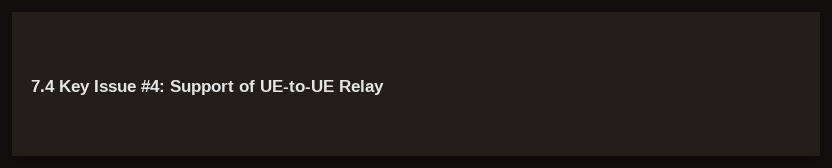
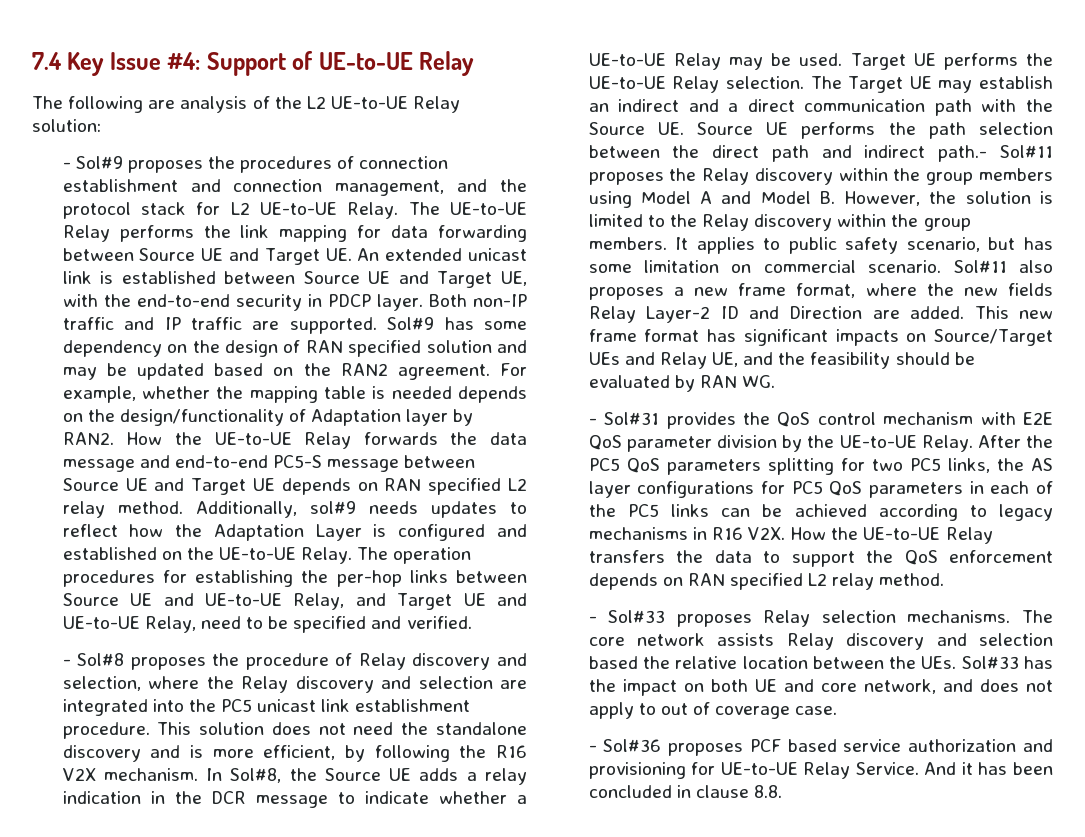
+ The following are analysis of the L2 UE-to-UE Relay solution:
+ - Sol#9 proposes the procedures of connection establishment and connection management, and the protocol stack for L2 UE-to-UE Relay. The UE-to-UE Relay performs the link mapping for data forwarding between Source UE and Target UE. An extended unicast link is established between Source UE and Target UE, with the end-to-end security in PDCP layer. Both non-IP traffic and IP traffic are supported. Sol#9 has some dependency on the design of RAN specified solution and may be updated based on the RAN2 agreement. For example, whether the mapping table is needed depends on the design/functionality of Adaptation layer by RAN2. How the UE-to-UE Relay forwards the data message and end-to-end PC5-S message between Source UE and Target UE depends on RAN specified L2 relay method. Additionally, sol#9 needs updates to reflect how the Adaptation Layer is configured and established on the UE-to-UE Relay. The operation procedures for establishing the per-hop links between Source UE and UE-to-UE Relay, and Target UE and UE-to-UE Relay, need to be specified and verified.
+ - Sol#8 proposes the procedure of Relay discovery and selection, where the Relay discovery and selection are integrated into the PC5 unicast link establishment procedure. This solution does not need the standalone discovery and is more efficient, by following the R16 V2X mechanism. In Sol#8, the Source UE adds a relay indication in the DCR message to indicate whether a UE-to-UE Relay may be used. Target UE performs the UE-to-UE Relay selection. The Target UE may establish an indirect and a direct communication path with the Source UE. Source UE performs the path selection between the direct path and indirect path.- Sol#11 proposes the Relay discovery within the group members using Model A and Model B. However, the solution is limited to the Relay discovery within the group members. It applies to public safety scenario, but has some limitation on commercial scenario. Sol#11 also proposes a new frame format, where the new fields Relay Layer-2 ID and Direction are added. This new frame format has significant impacts on Source/Target UEs and Relay UE, and the feasibility should be evaluated by RAN WG.
+ - Sol#31 provides the QoS control mechanism with E2E QoS parameter division by the UE-to-UE Relay. After the PC5 QoS parameters splitting for two PC5 links, the AS layer configurations for PC5 QoS parameters in each of the PC5 links can be achieved according to legacy mechanisms in R16 V2X. How the UE-to-UE Relay transfers the data to support the QoS enforcement depends on RAN specified L2 relay method.
+ - Sol#33 proposes Relay selection mechanisms. The core network assists Relay discovery and selection based the relative location between the UEs. Sol#33 has the impact on both UE and core network, and does not apply to out of coverage case.
+ - Sol#36 proposes PCF based service authorization and provisioning for UE-to-UE Relay Service. And it has been concluded in clause 8.8.

